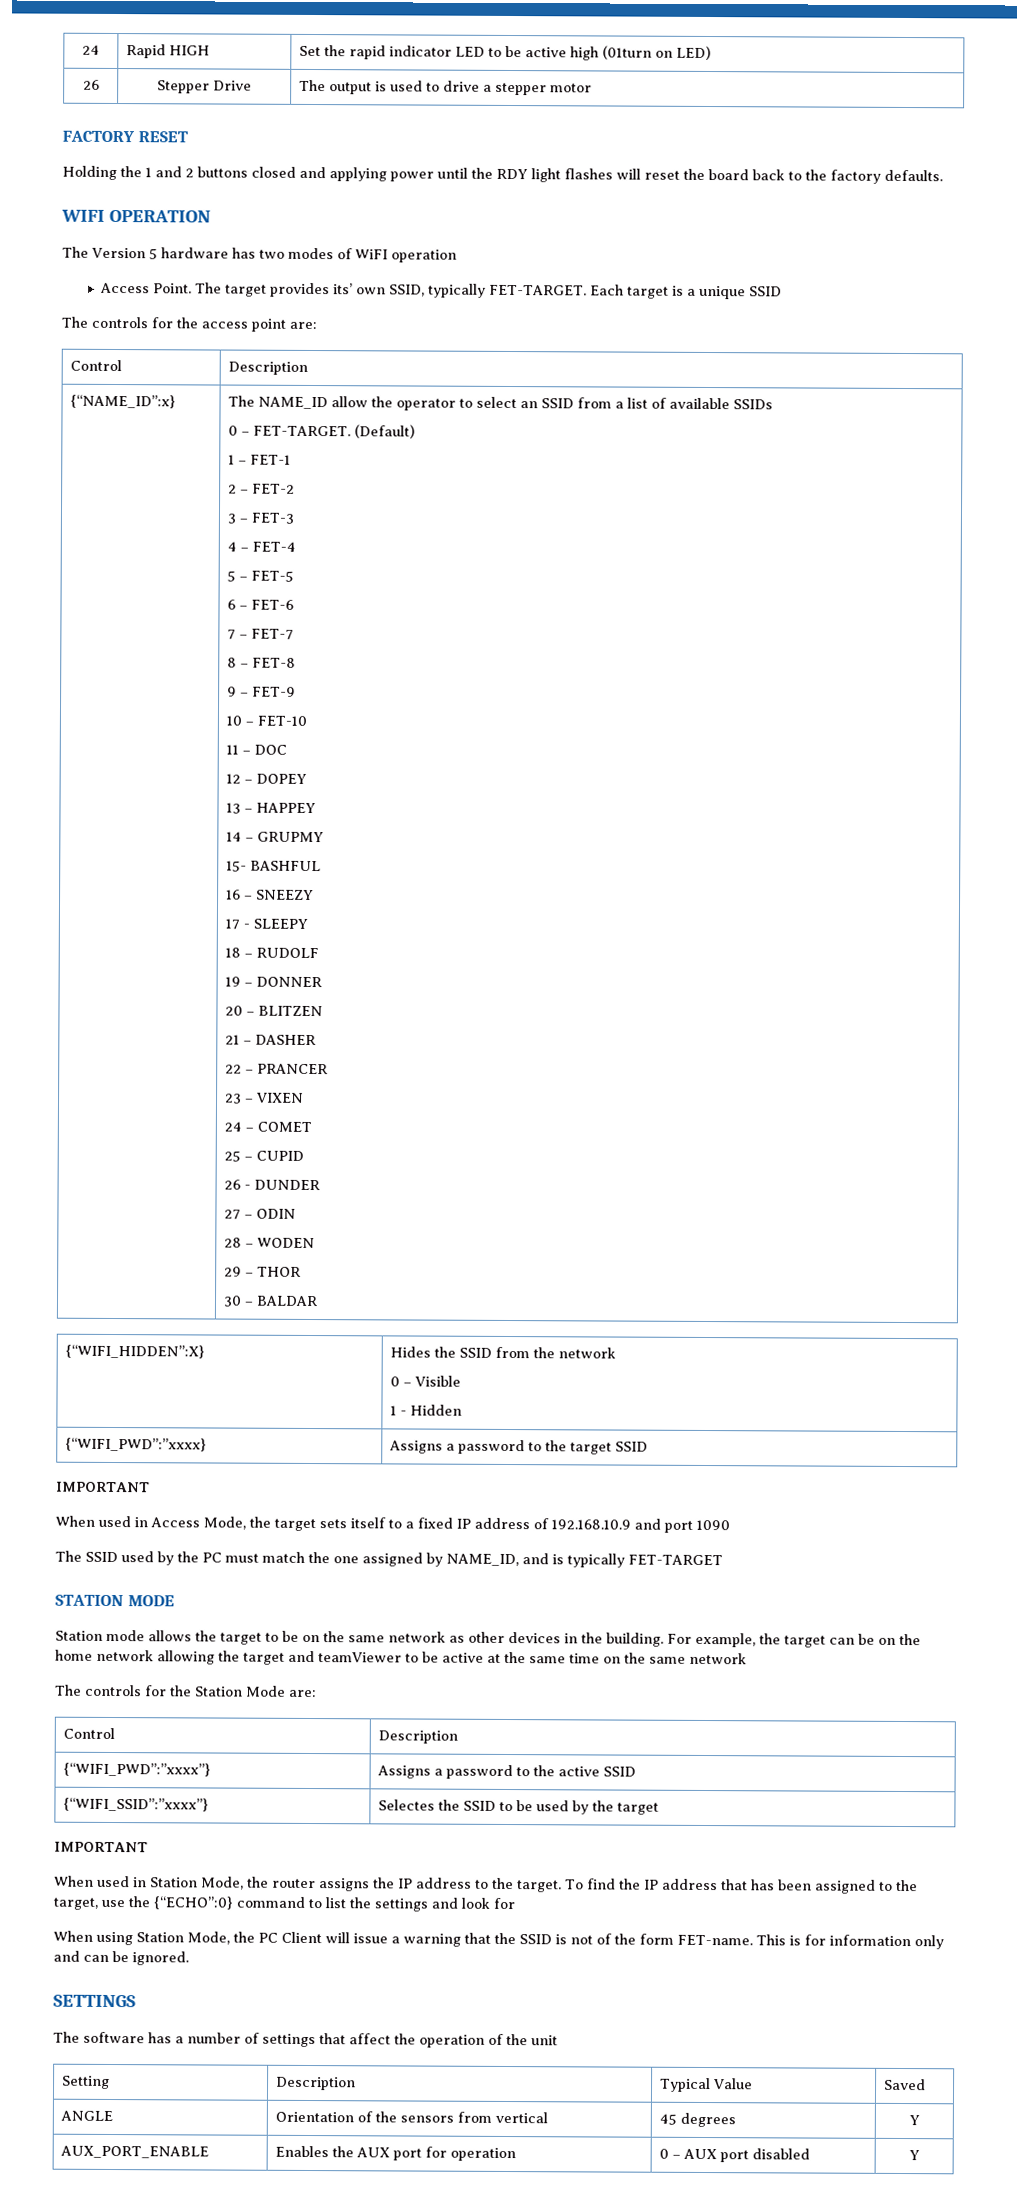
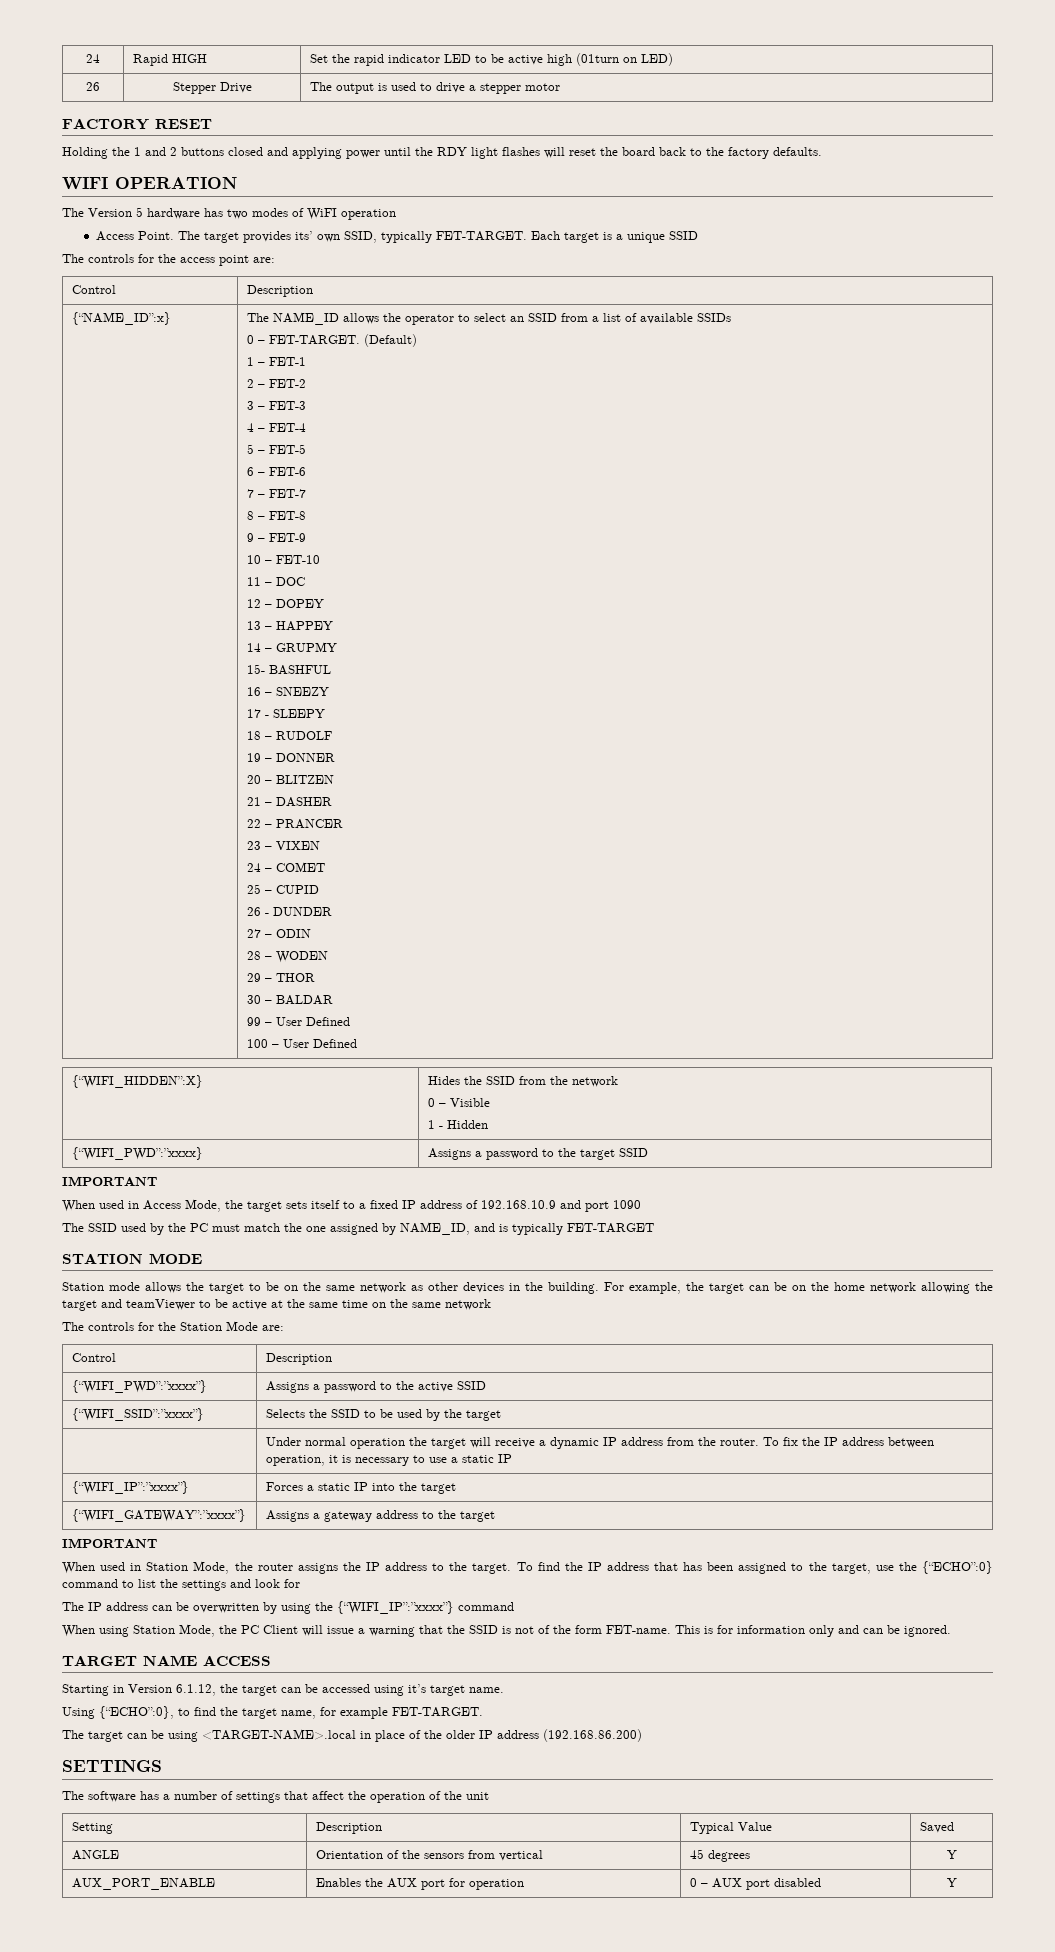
- The NAME_ID allow the operator to select an SSID from a list of available SSIDs
+ The NAME_ID allows the operator to select an SSID from a list of available SSIDs
+ 99 – User Defined
+ 100 – User Defined
- {“WIFI_SSID”:”xxxx”} | Selectes the SSID to be used by the target
+ {“WIFI_SSID”:”xxxx”} | Selects the SSID to be used by the target
+ | Under normal operation the target will receive a dynamic IP address from the router. To fix the IP address between operation, it is necessary to use a static IP
+ {“WIFI_IP”:”xxxx”} | Forces a static IP into the target
+ {“WIFI_GATEWAY”:”xxxx”} | Assigns a gateway address to the target
+ The IP address can be overwritten by using the {“WIFI_IP”:”xxxx”} command
+ TARGET NAME ACCESS
+ Starting in Version 6.1.12, the target can be accessed using it’s target name.
+ Using {“ECHO”:0}, to find the target name, for example FET-TARGET.
+ The target can be using <TARGET-NAME>.local in place of the older IP address (192.168.86.200)

